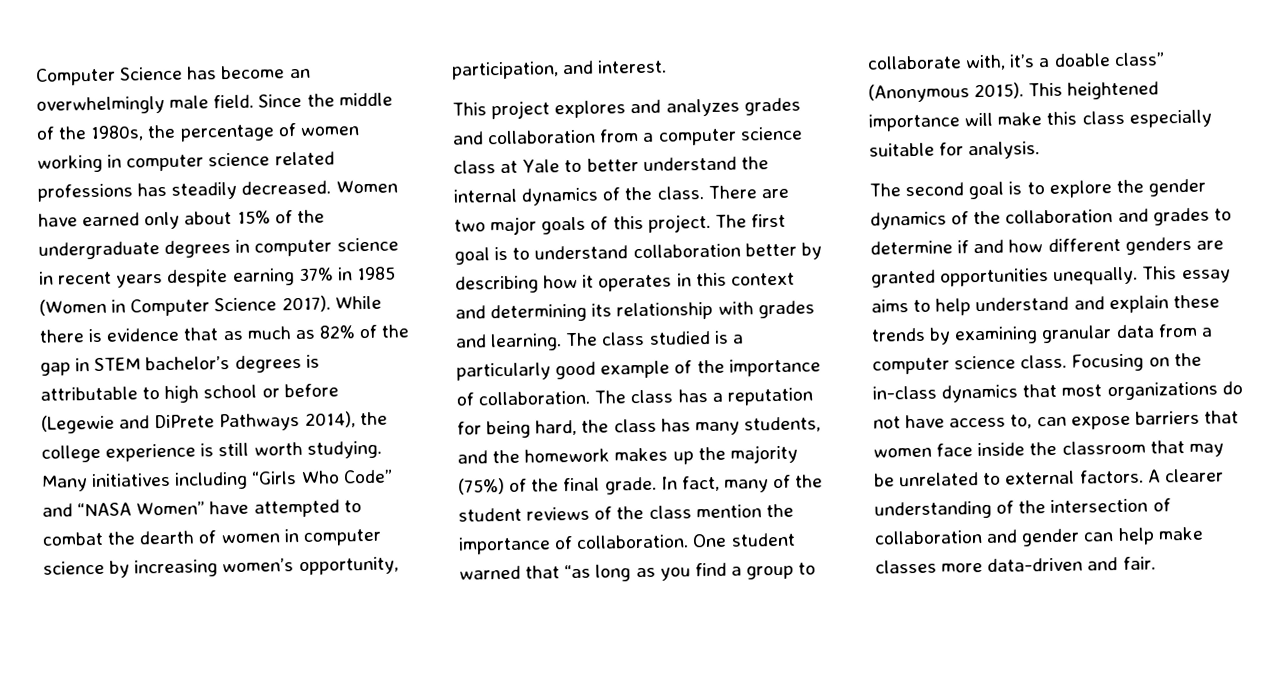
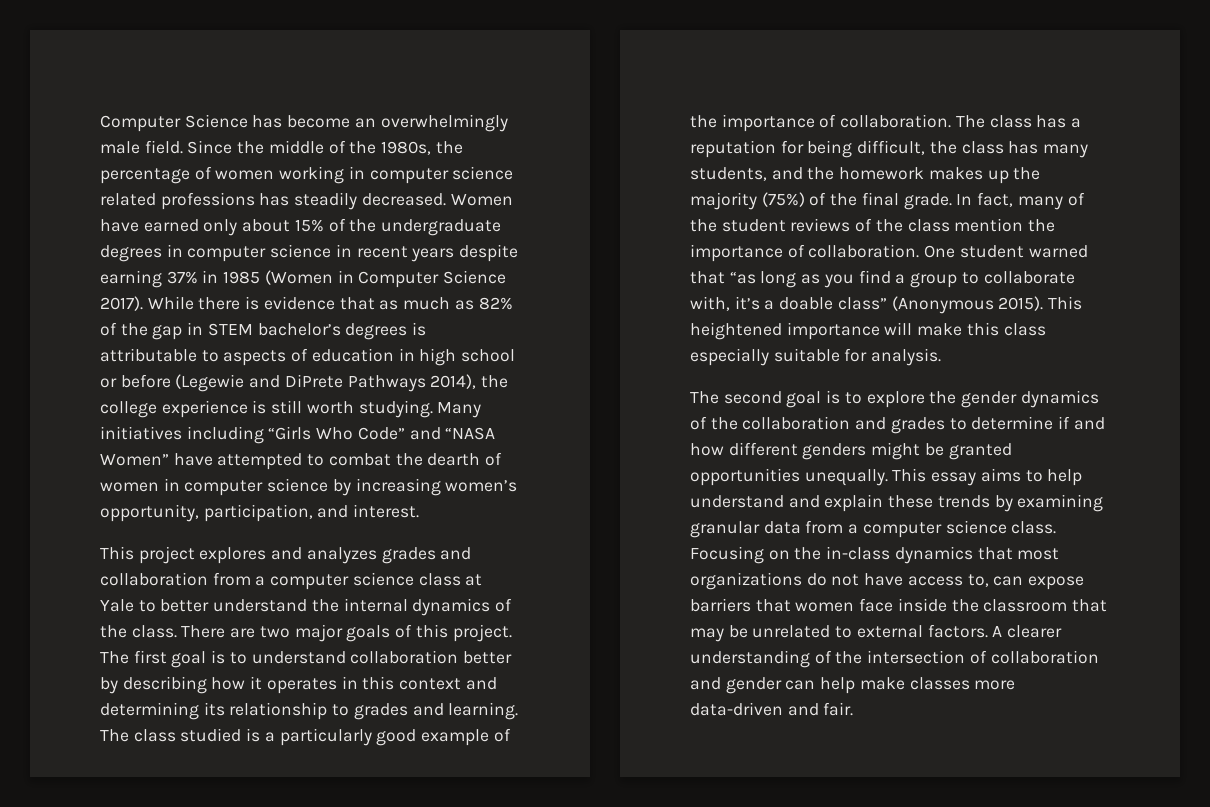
- While there is evidence that as much as 82% of the gap in STEM bachelor’s degrees is attributable to high school or before (Legewie and DiPrete Pathways 2014), the college experience is still worth studying.
+ While there is evidence that as much as 82% of the gap in STEM bachelor’s degrees is attributable to aspects of education in high school or before (Legewie and DiPrete Pathways 2014), the college experience is still worth studying.
- The first goal is to understand collaboration better by describing how it operates in this context and determining its relationship with grades and learning.
+ The first goal is to understand collaboration better by describing how it operates in this context and determining its relationship to grades and learning.
- The class has a reputation for being hard, the class has many students, and the homework makes up the majority (75%) of the final grade.
+ The class has a reputation for being difficult, the class has many students, and the homework makes up the majority (75%) of the final grade.
- The second goal is to explore the gender dynamics of the collaboration and grades to determine if and how different genders are granted opportunities unequally.
+ The second goal is to explore the gender dynamics of the collaboration and grades to determine if and how different genders might be granted opportunities unequally.

